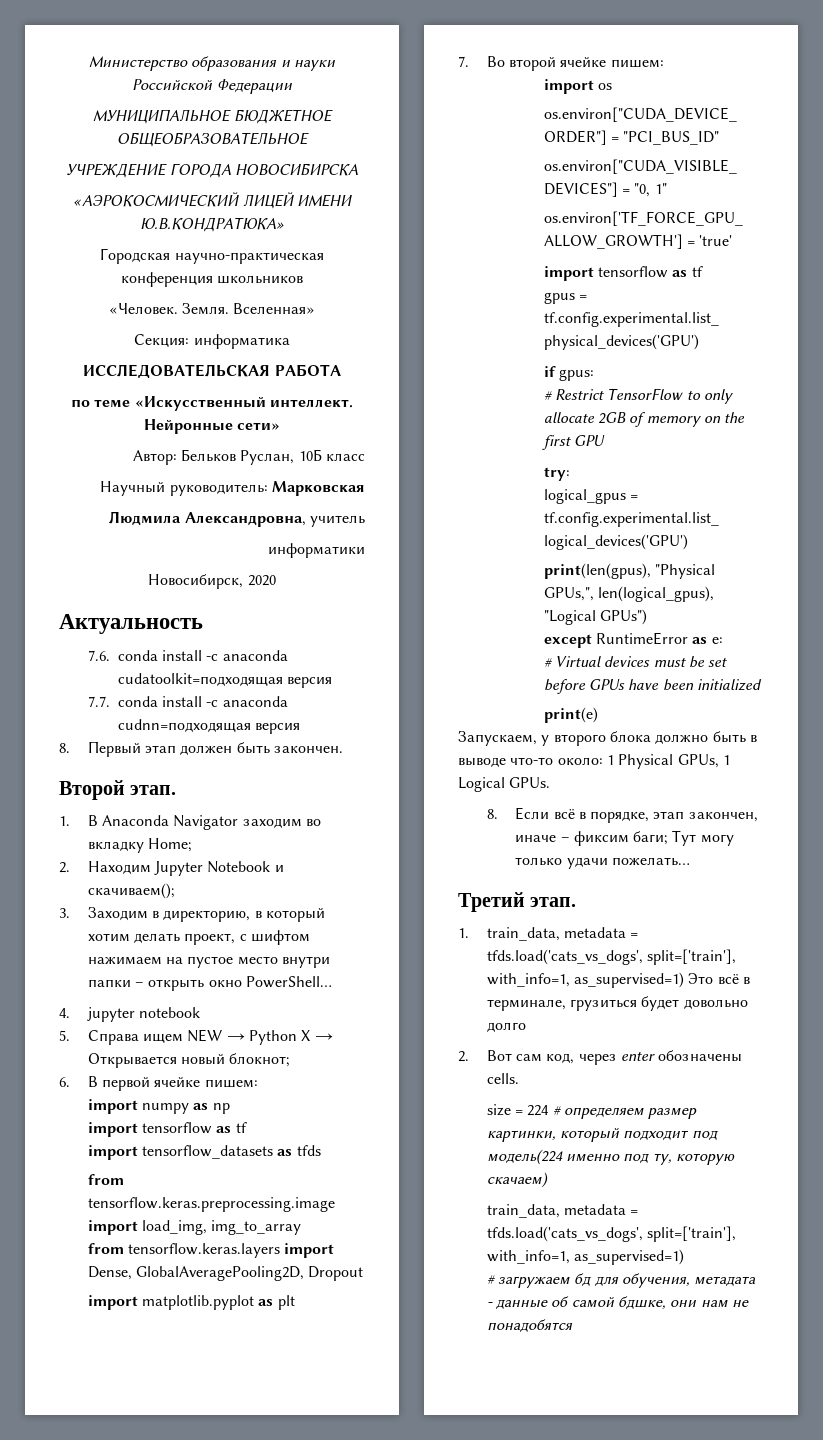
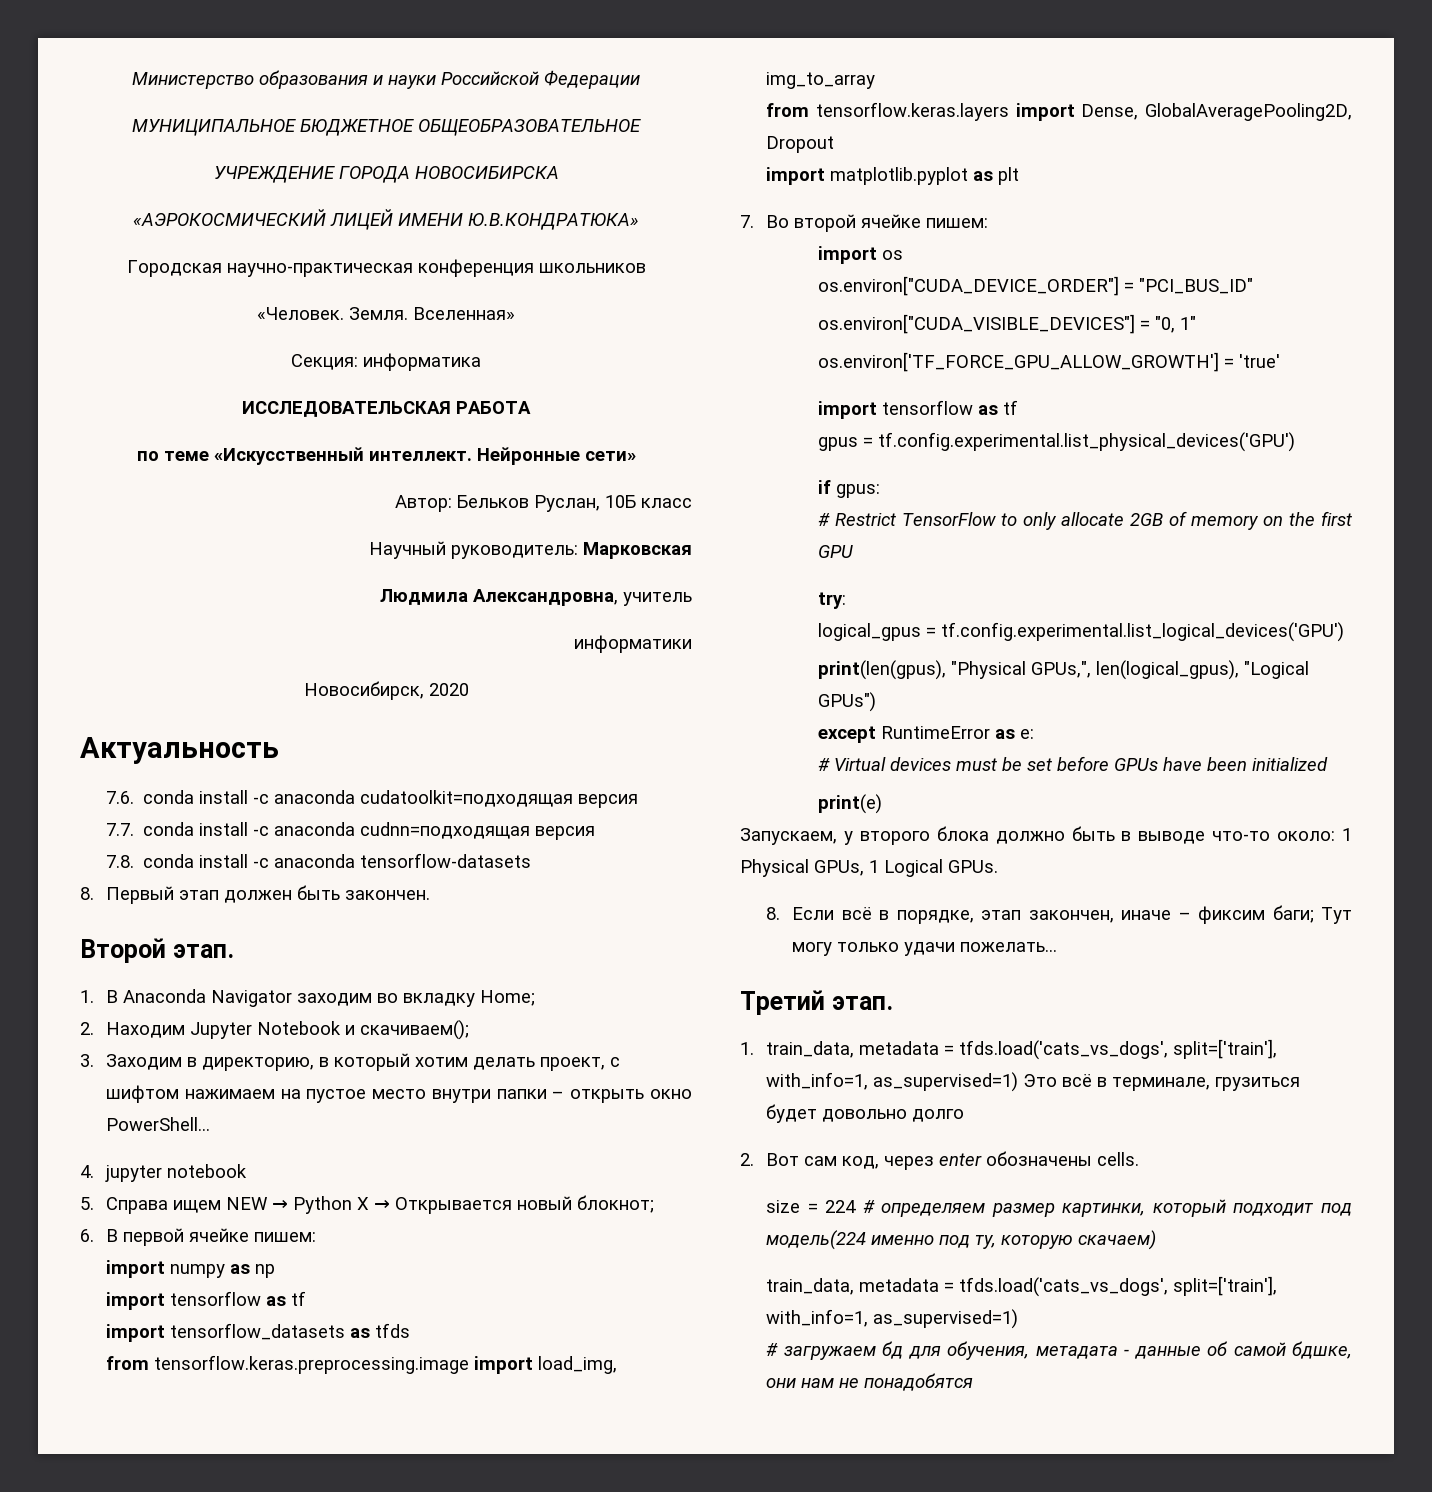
+ 7.8. conda install -c anaconda tensorflow-datasets

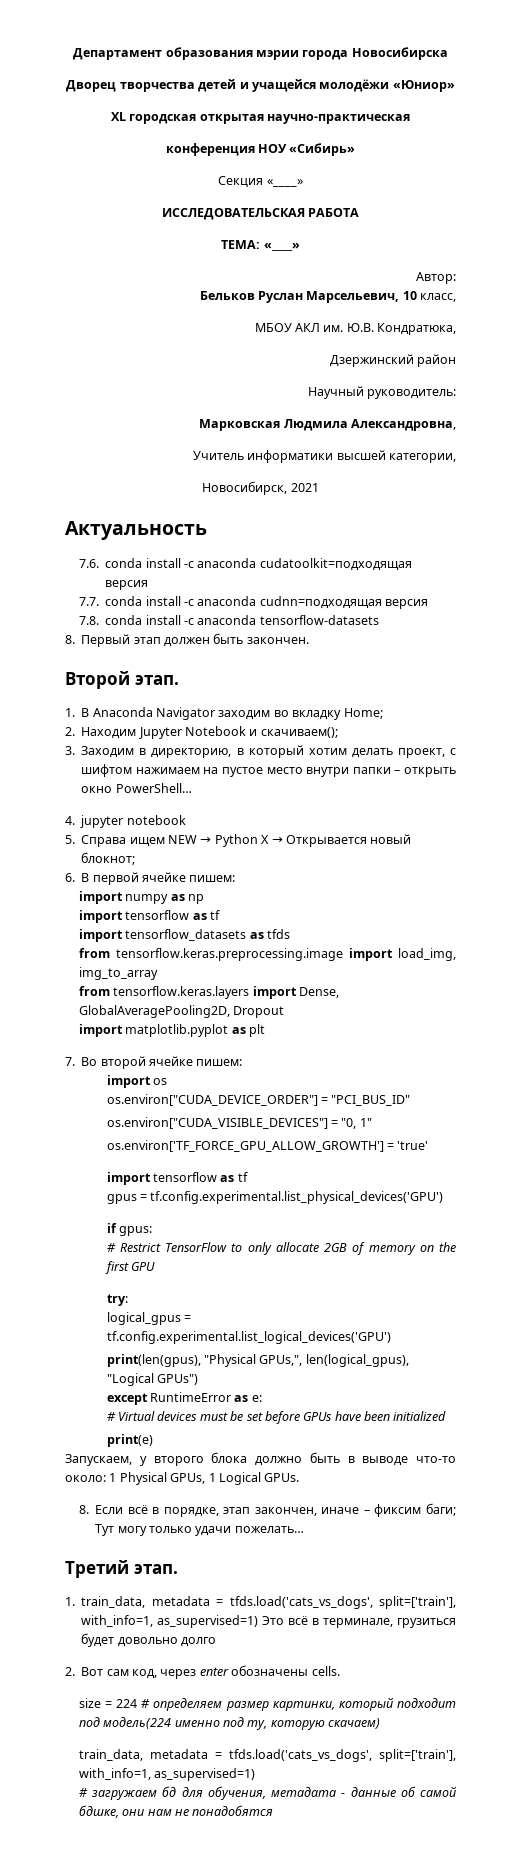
- Министерство образования и науки Российской Федерации
- МУНИЦИПАЛЬНОЕ БЮДЖЕТНОЕ ОБЩЕОБРАЗОВАТЕЛЬНОЕ
- УЧРЕЖДЕНИЕ ГОРОДА НОВОСИБИРСКА
- «АЭРОКОСМИЧЕСКИЙ ЛИЦЕЙ ИМЕНИ Ю.В.КОНДРАТЮКА»
- Городская научно-практическая конференция школьников
- «Человек. Земля. Вселенная»
- Секция: информатика
+ Департамент образования мэрии города Новосибирска
+ Дворец творчества детей и учащейся молодёжи «Юниор»
+ XL городская открытая научно-практическая
+ конференция НОУ «Сибирь»
+ Секция «____»
  ИССЛЕДОВАТЕЛЬСКАЯ РАБОТА
- по теме «Искусственный интеллект. Нейронные сети»
- Автор: Бельков Руслан, 10Б класс
+ ТЕМА: «____»
+ Автор:
+ Бельков Руслан Марсельевич, 10 класс,
+ МБОУ АКЛ им. Ю.В. Кондратюка,
+ Дзержинский район
- Научный руководитель: Марковская
- Людмила Александровна, учитель
- информатики
+ Научный руководитель:
+ Марковская Людмила Александровна,
+ Учитель информатики высшей категории,
- Новосибирск, 2020
+ Новосибирск, 2021

